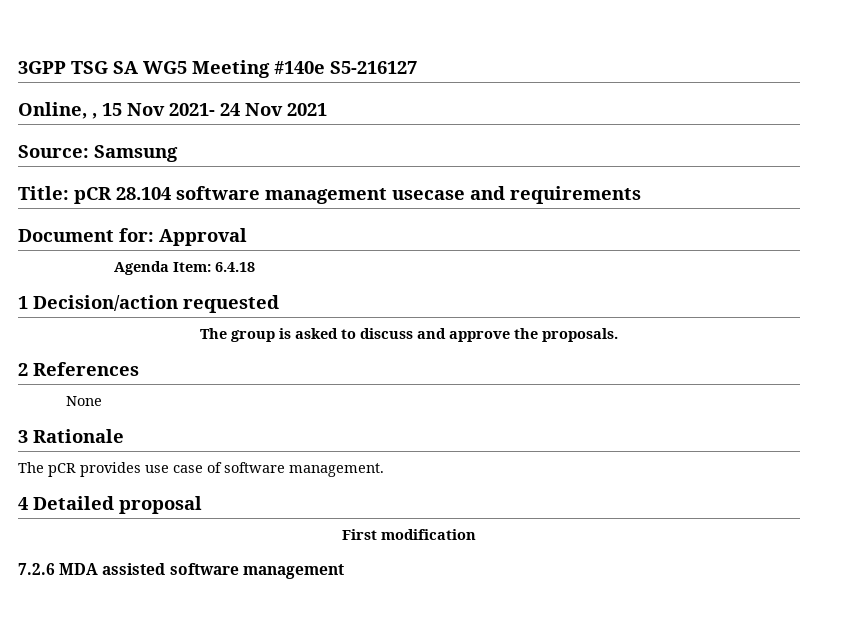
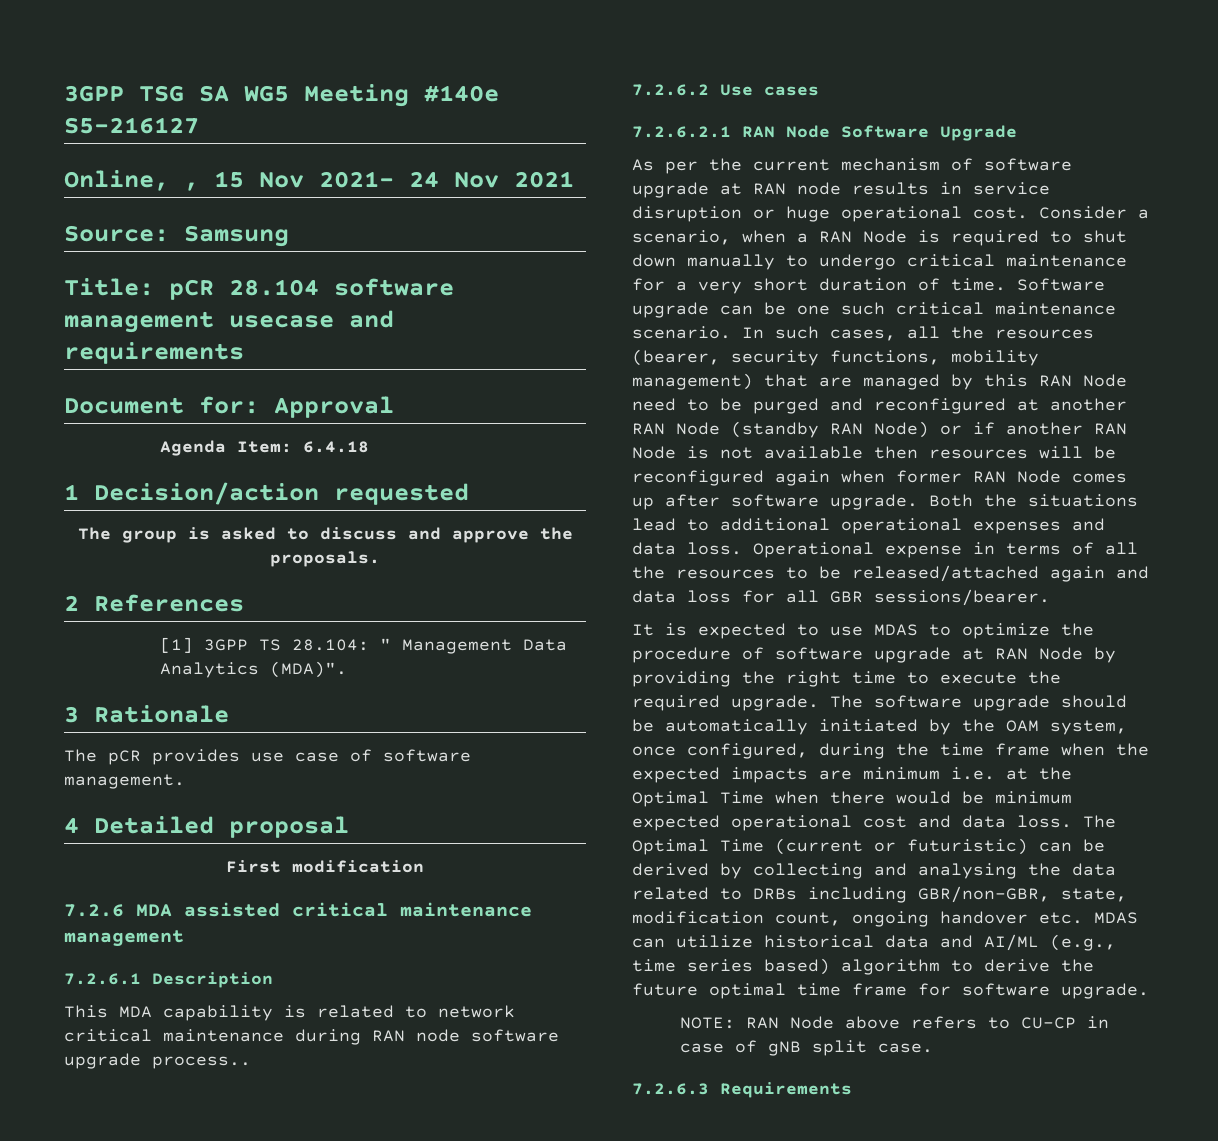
- None
+ [1] 3GPP TS 28.104: " Management Data Analytics (MDA)".
- 7.2.6 MDA assisted software management
+ 7.2.6 MDA assisted critical maintenance management
+ 7.2.6.1 Description
+ This MDA capability is related to network critical maintenance during RAN node software upgrade process..
+ 7.2.6.2 Use cases
+ 7.2.6.2.1 RAN Node Software Upgrade
+ As per the current mechanism of software upgrade at RAN node results in service disruption or huge operational cost. Consider a scenario, when a RAN Node is required to shut down manually to undergo critical maintenance for a very short duration of time. Software upgrade can be one such critical maintenance scenario. In such cases, all the resources (bearer, security functions, mobility management) that are managed by this RAN Node need to be purged and reconfigured at another RAN Node (standby RAN Node) or if another RAN Node is not available then resources will be reconfigured again when former RAN Node comes up after software upgrade. Both the situations lead to additional operational expenses and data loss. Operational expense in terms of all the resources to be released/attached again and data loss for all GBR sessions/bearer.
+ It is expected to use MDAS to optimize the procedure of software upgrade at RAN Node by providing the right time to execute the required upgrade. The software upgrade should be automatically initiated by the OAM system, once configured, during the time frame when the expected impacts are minimum i.e. at the Optimal Time when there would be minimum expected operational cost and data loss. The Optimal Time (current or futuristic) can be derived by collecting and analysing the data related to DRBs including GBR/non-GBR, state, modification count, ongoing handover etc. MDAS can utilize historical data and AI/ML (e.g., time series based) algorithm to derive the future optimal time frame for software upgrade.
+ NOTE: RAN Node above refers to CU-CP in case of gNB split case.
+ 7.2.6.3 Requirements

